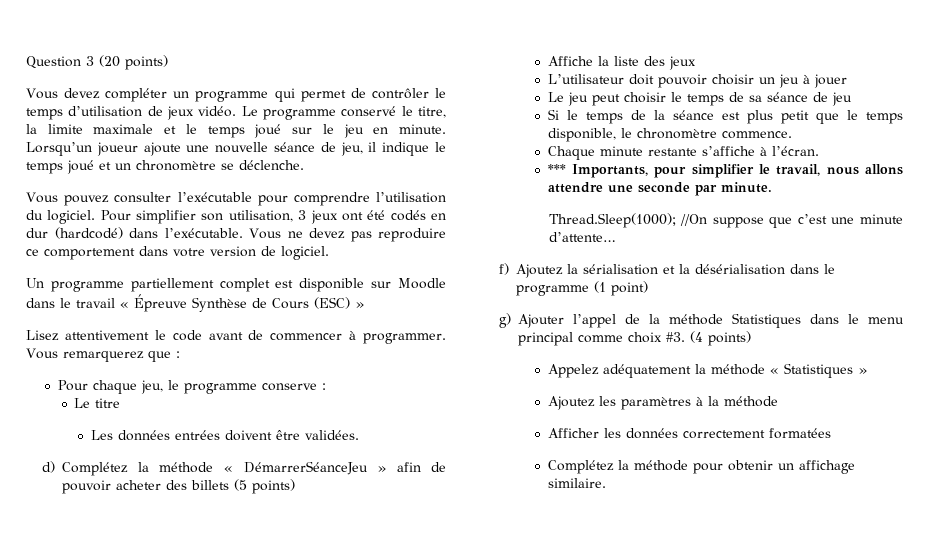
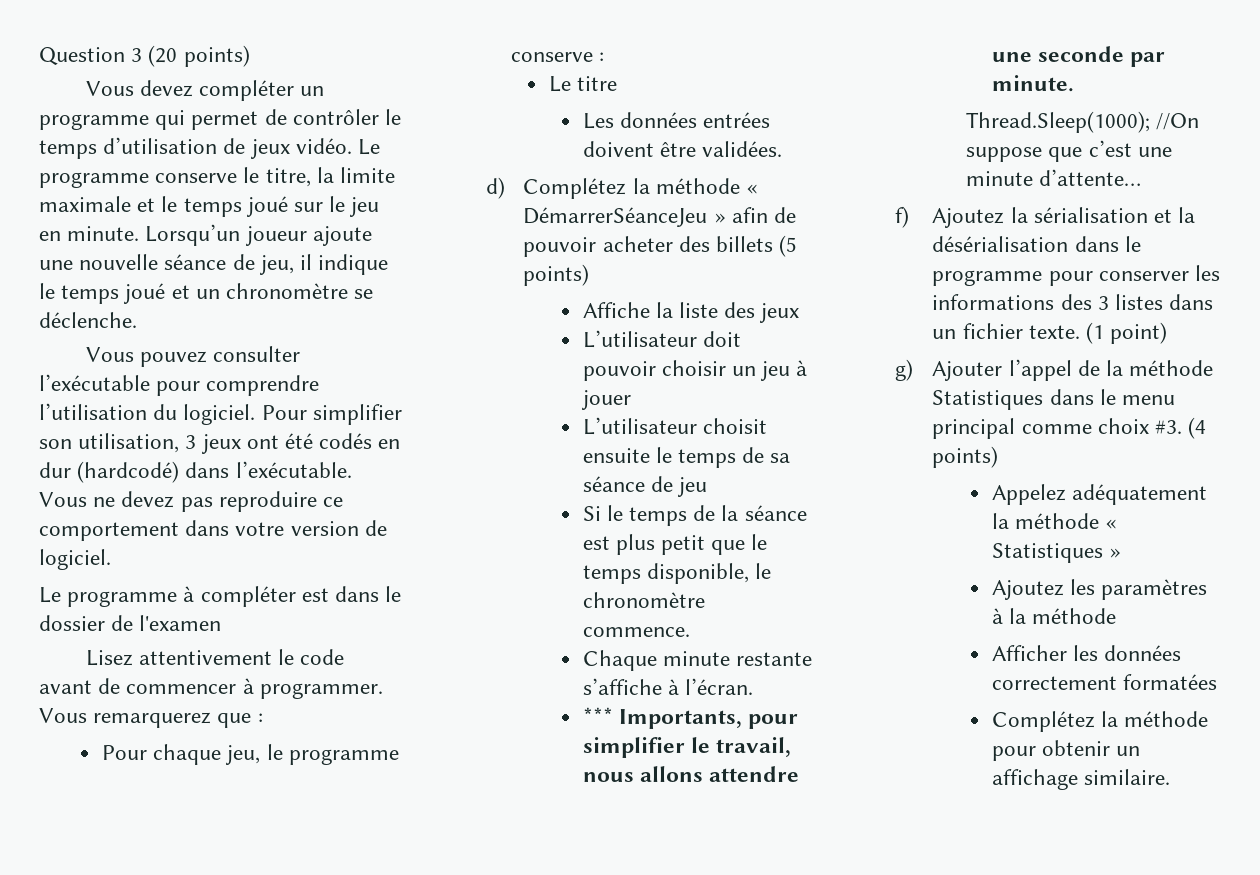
- Le programme conservé le titre, la limite maximale et le temps joué sur le jeu en minute.
+ Le programme conserve le titre, la limite maximale et le temps joué sur le jeu en minute.
- Un programme partiellement complet est disponible sur Moodle dans le travail « Épreuve Synthèse de Cours (ESC) »
+ Le programme à compléter est dans le dossier de l'examen
- Le jeu peut choisir le temps de sa séance de jeu
+ L’utilisateur choisit ensuite le temps de sa séance de jeu
- f) Ajoutez la sérialisation et la désérialisation dans le programme (1 point)
+ f) Ajoutez la sérialisation et la désérialisation dans le programme pour conserver les informations des 3 listes dans un fichier texte. (1 point)

